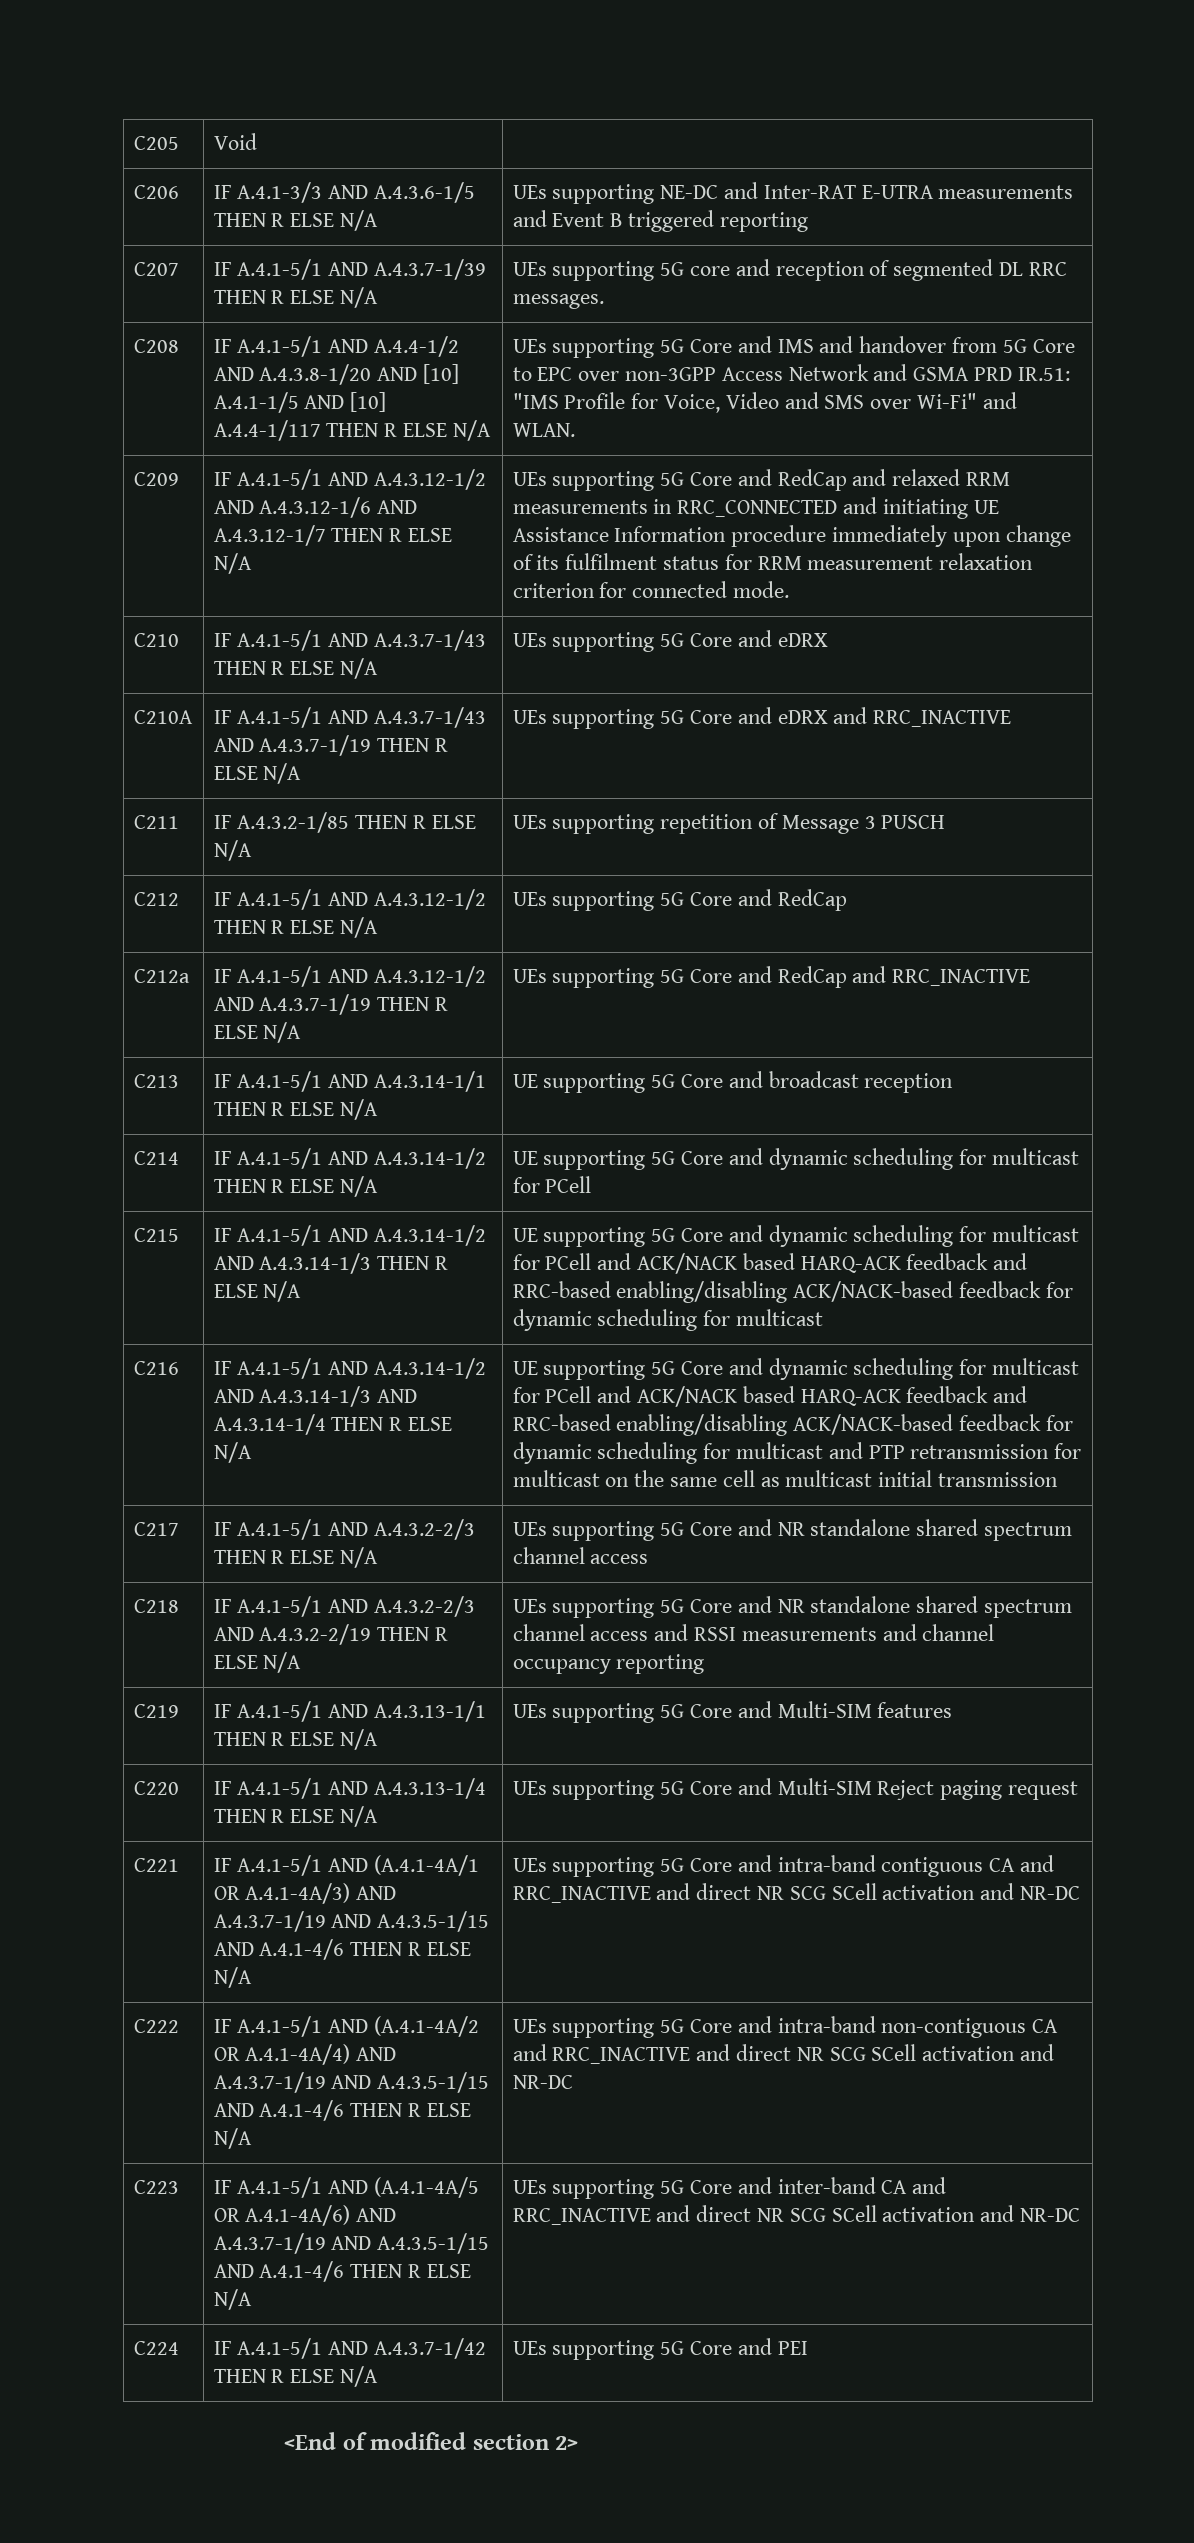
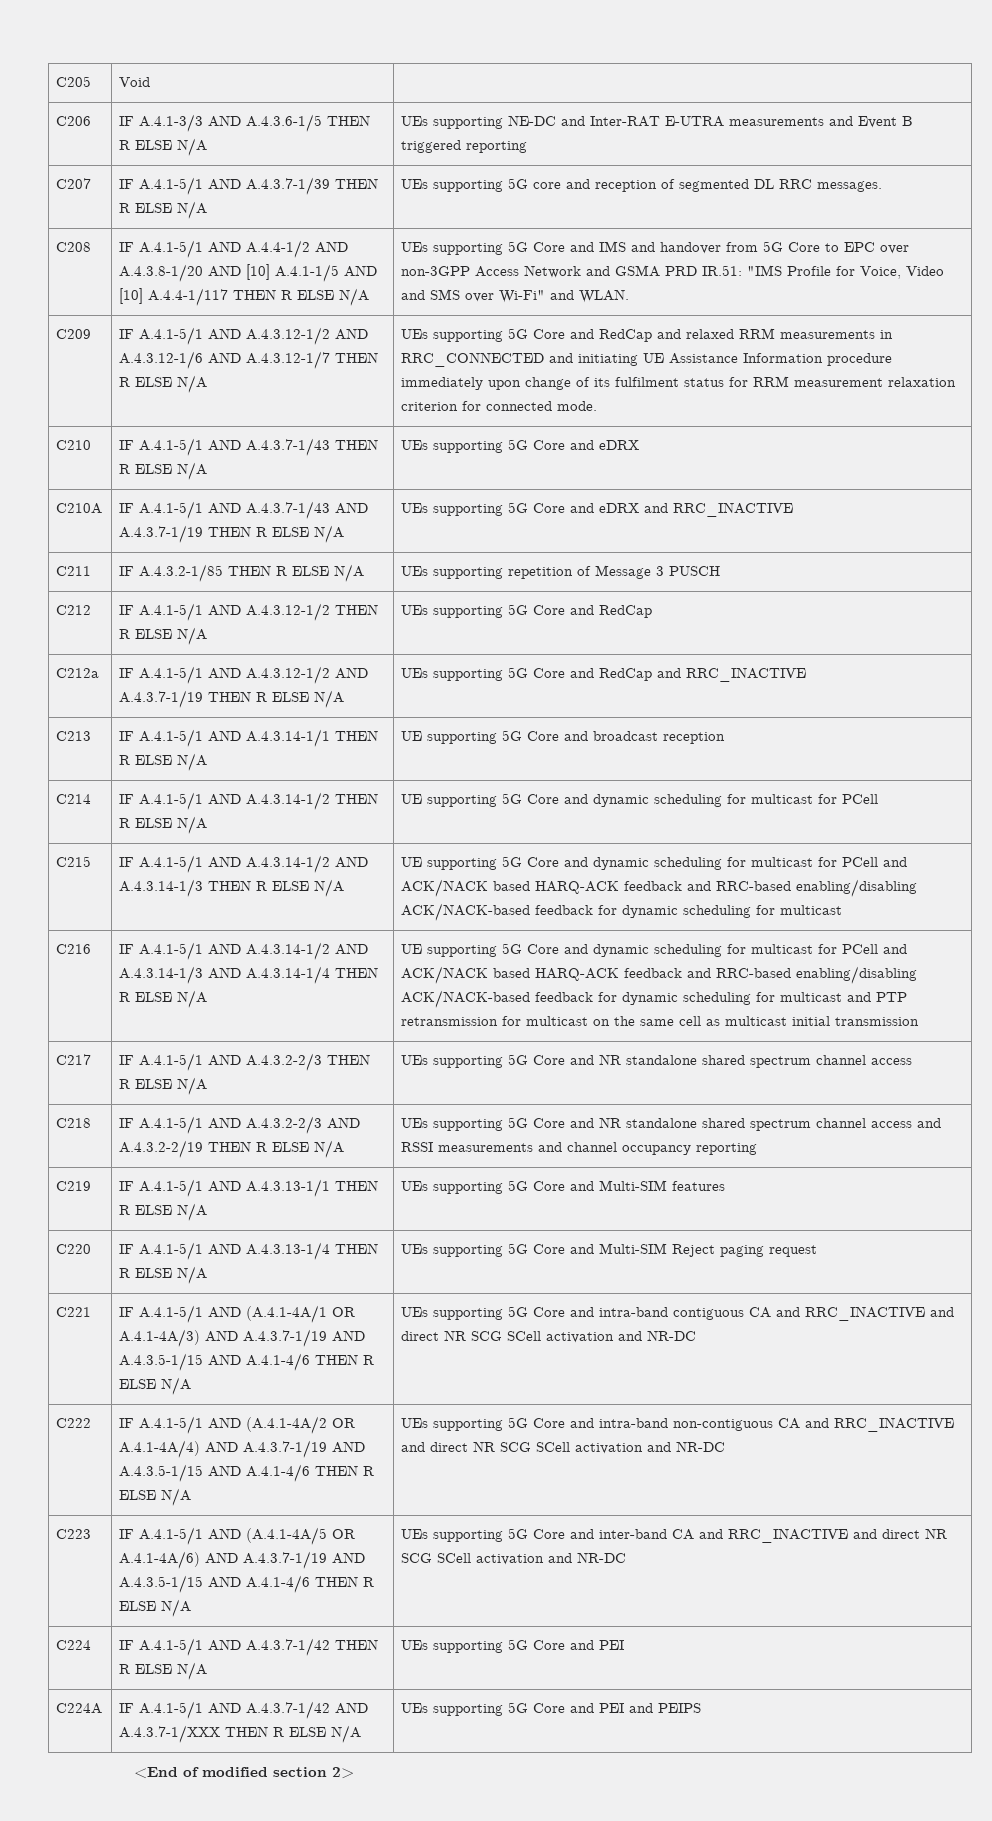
+ C224A | IF A.4.1-5/1 AND A.4.3.7-1/42 AND A.4.3.7-1/XXX THEN R ELSE N/A | UEs supporting 5G Core and PEI and PEIPS

